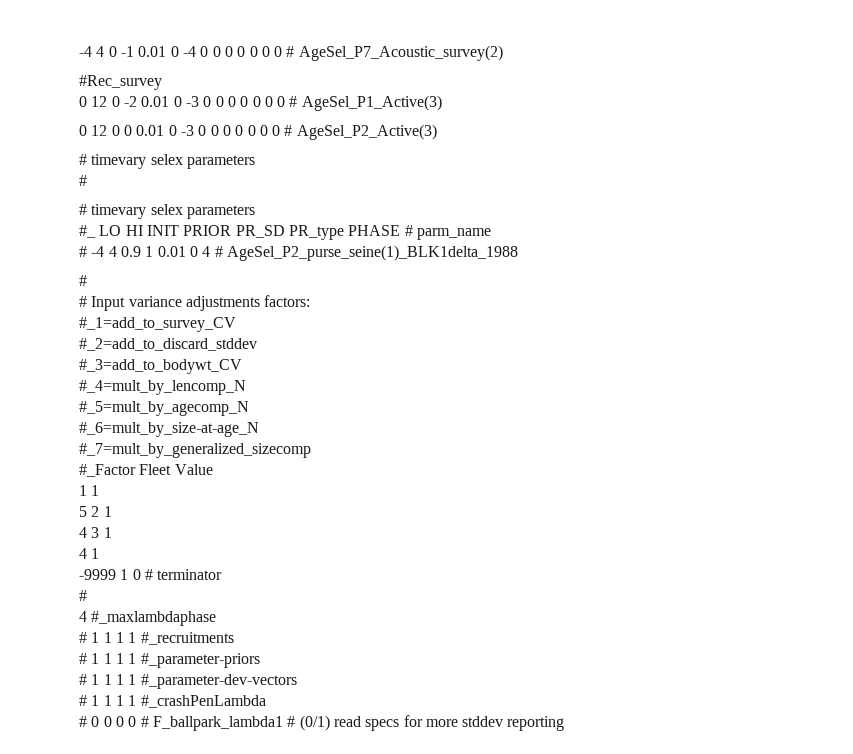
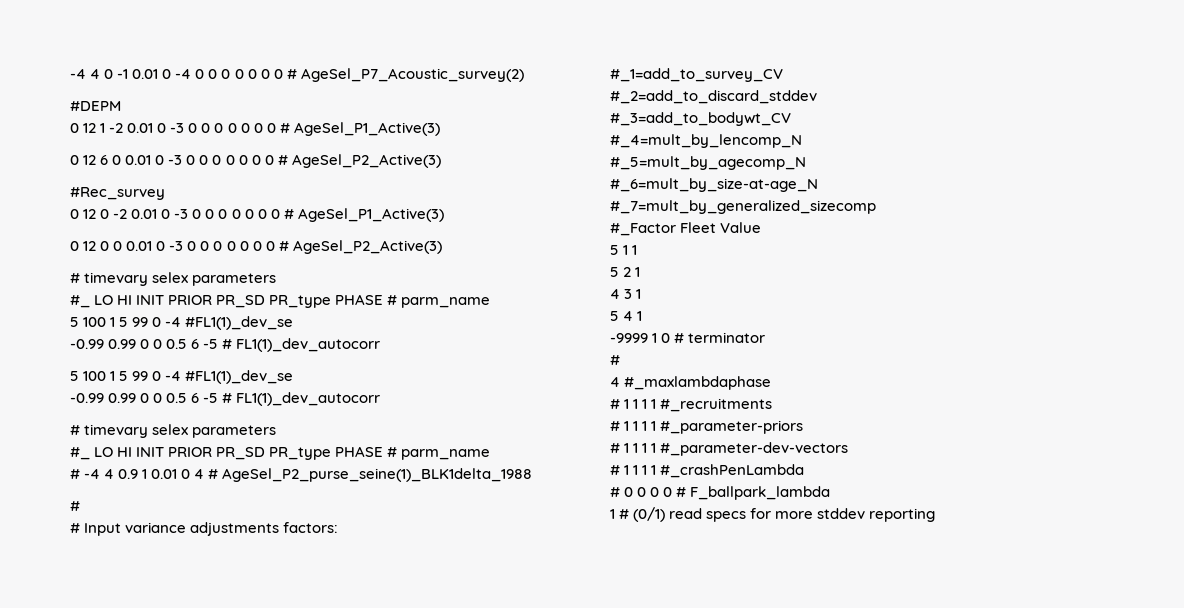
+ #DEPM
+ 0 12 1 -2 0.01 0 -3 0 0 0 0 0 0 0 # AgeSel_P1_Active(3)
+ 0 12 6 0 0.01 0 -3 0 0 0 0 0 0 0 # AgeSel_P2_Active(3)
  0 12 0 0 0.01 0 -3 0 0 0 0 0 0 0 # AgeSel_P2_Active(3)
  # timevary selex parameters
- #
+ #_ LO HI INIT PRIOR PR_SD PR_type PHASE # parm_name
+ 5 100 1 5 99 0 -4 #FL1(1)_dev_se
+ -0.99 0.99 0 0 0.5 6 -5 # FL1(1)_dev_autocorr
+ 5 100 1 5 99 0 -4 #FL1(1)_dev_se
+ -0.99 0.99 0 0 0.5 6 -5 # FL1(1)_dev_autocorr
  #_Factor Fleet Value
- 1 1
+ 5 1 1
- 4 1
+ 5 4 1
- # 0 0 0 0 # F_ballpark_lambda1 # (0/1) read specs for more stddev reporting
+ # 0 0 0 0 # F_ballpark_lambda
+ 1 # (0/1) read specs for more stddev reporting

